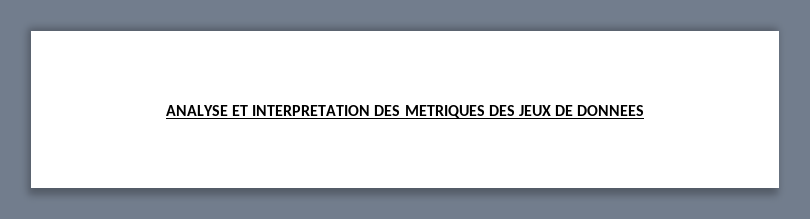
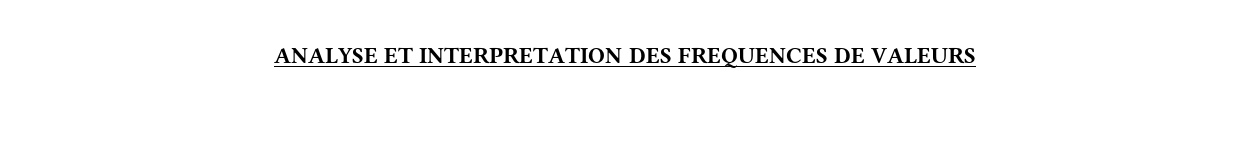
- ANALYSE ET INTERPRETATION DES METRIQUES DES JEUX DE DONNEES
+ ANALYSE ET INTERPRETATION DES FREQUENCES DE VALEURS

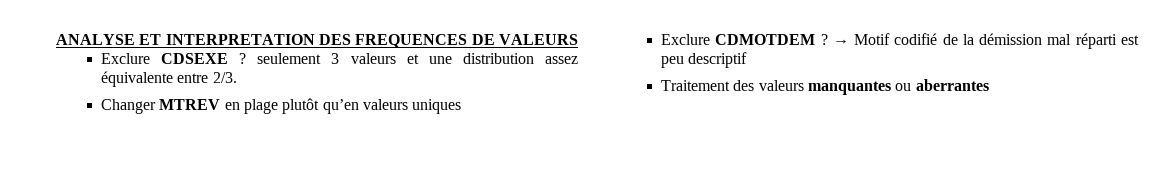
+ Exclure CDSEXE ? seulement 3 valeurs et une distribution assez équivalente entre 2/3.
+ Changer MTREV en plage plutôt qu’en valeurs uniques
+ Exclure CDMOTDEM ? → Motif codifié de la démission mal réparti est peu descriptif
+ Traitement des valeurs manquantes ou aberrantes

